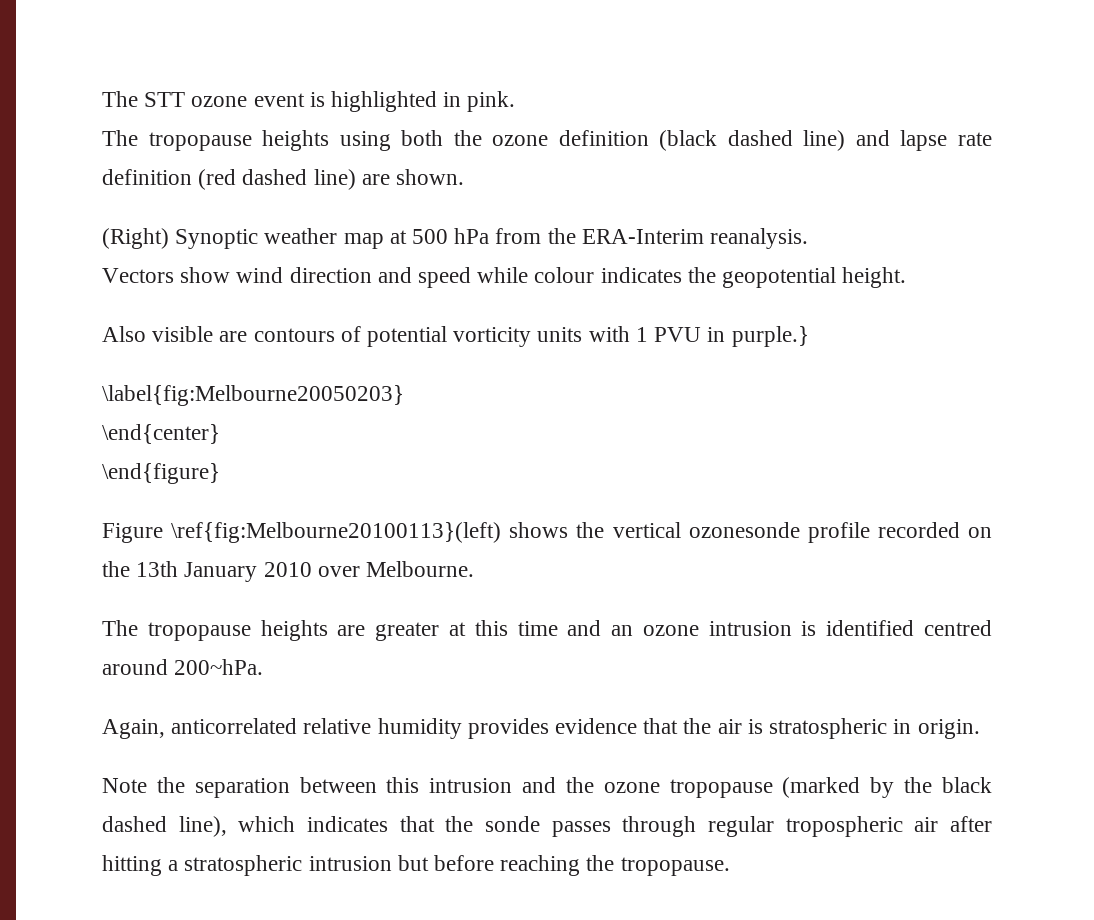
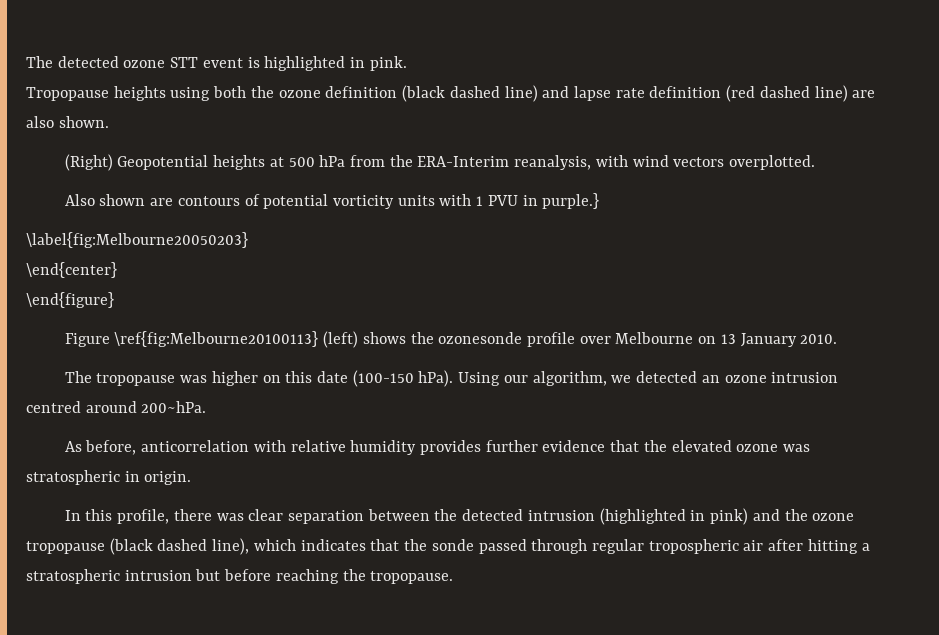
- The STT ozone event is highlighted in pink.
+ The detected ozone STT event is highlighted in pink.
- The tropopause heights using both the ozone definition (black dashed line) and lapse rate definition (red dashed line) are shown.
+ Tropopause heights using both the ozone definition (black dashed line) and lapse rate definition (red dashed line) are also shown.
- (Right) Synoptic weather map at 500 hPa from the ERA-Interim reanalysis.
- Vectors show wind direction and speed while colour indicates the geopotential height.
+ (Right) Geopotential heights at 500 hPa from the ERA-Interim reanalysis, with wind vectors overplotted.
- Also visible are contours of potential vorticity units with 1 PVU in purple.}
+ Also shown are contours of potential vorticity units with 1 PVU in purple.}
- Figure \ref{fig:Melbourne20100113}(left) shows the vertical ozonesonde profile recorded on the 13th January 2010 over Melbourne.
- The tropopause heights are greater at this time and an ozone intrusion is identified centred around 200~hPa.
+ Figure \ref{fig:Melbourne20100113} (left) shows the ozonesonde profile over Melbourne on 13 January 2010.
+ The tropopause was higher on this date (100-150 hPa). Using our algorithm, we detected an ozone intrusion centred around 200~hPa.
- Again, anticorrelated relative humidity provides evidence that the air is stratospheric in origin.
+ As before, anticorrelation with relative humidity provides further evidence that the elevated ozone was stratospheric in origin.
- Note the separation between this intrusion and the ozone tropopause (marked by the black dashed line), which indicates that the sonde passes through regular tropospheric air after hitting a stratospheric intrusion but before reaching the tropopause.
+ In this profile, there was clear separation between the detected intrusion (highlighted in pink) and the ozone tropopause (black dashed line), which indicates that the sonde passed through regular tropospheric air after hitting a stratospheric intrusion but before reaching the tropopause.

